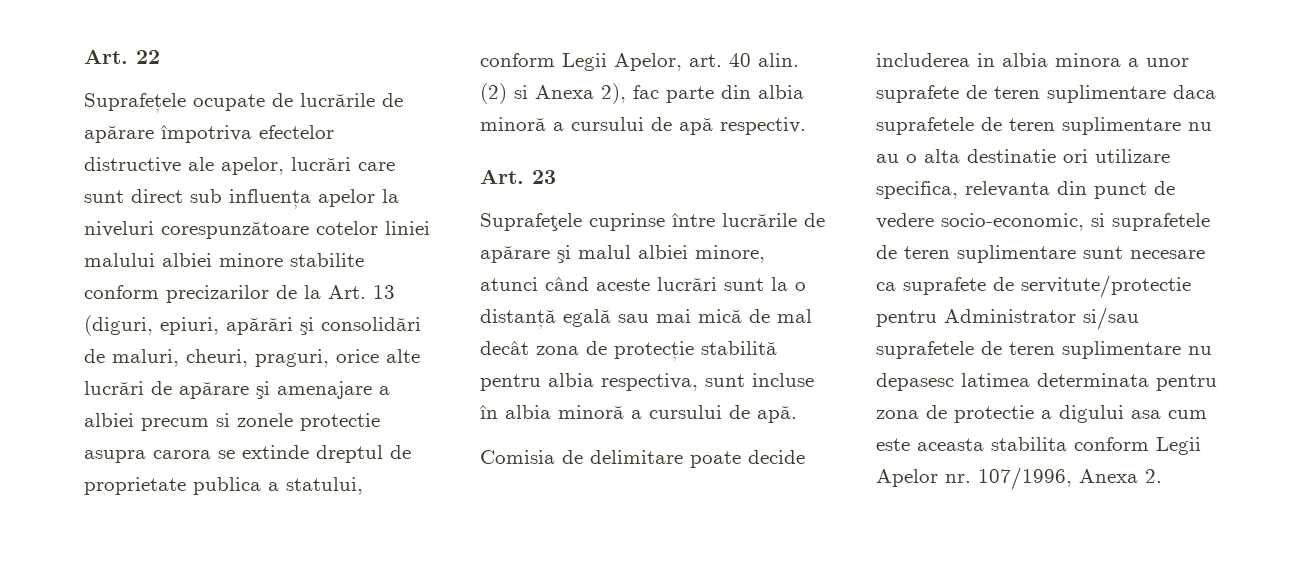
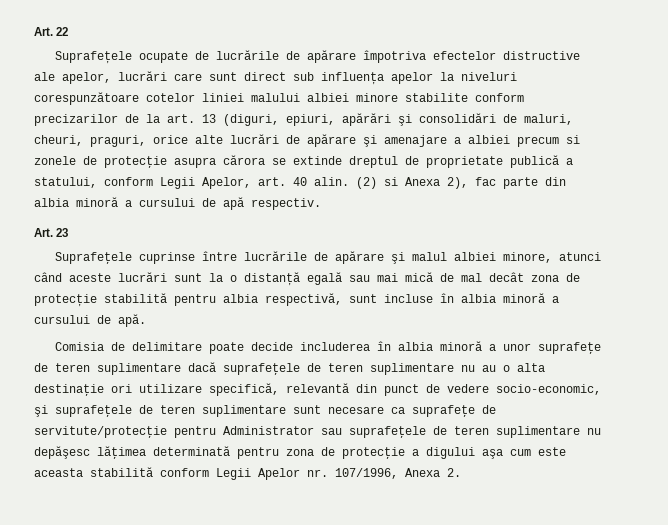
- Suprafețele ocupate de lucrările de apărare împotriva efectelor distructive ale apelor, lucrări care sunt direct sub influența apelor la niveluri corespunzătoare cotelor liniei malului albiei minore stabilite conform precizarilor de la Art. 13 (diguri, epiuri, apărări şi consolidări de maluri, cheuri, praguri, orice alte lucrări de apărare şi amenajare a albiei precum si zonele protectie asupra carora se extinde dreptul de proprietate publica a statului, conform Legii Apelor, art. 40 alin.
+ Suprafețele ocupate de lucrările de apărare împotriva efectelor distructive ale apelor, lucrări care sunt direct sub influența apelor la niveluri corespunzătoare cotelor liniei malului albiei minore stabilite conform precizarilor de la art. 13 (diguri, epiuri, apărări şi consolidări de maluri, cheuri, praguri, orice alte lucrări de apărare şi amenajare a albiei precum si zonele de protecţie asupra cărora se extinde dreptul de proprietate publică a statului, conform Legii Apelor, art. 40 alin.
- Suprafeţele cuprinse între lucrările de apărare şi malul albiei minore, atunci când aceste lucrări sunt la o distanță egală sau mai mică de mal decât zona de protecție stabilită pentru albia respectiva, sunt incluse în albia minoră a cursului de apă.
+ Suprafeţele cuprinse între lucrările de apărare şi malul albiei minore, atunci când aceste lucrări sunt la o distanță egală sau mai mică de mal decât zona de protecție stabilită pentru albia respectivă, sunt incluse în albia minoră a cursului de apă.
- Comisia de delimitare poate decide includerea in albia minora a unor suprafete de teren suplimentare daca suprafetele de teren suplimentare nu au o alta destinatie ori utilizare specifica, relevanta din punct de vedere socio-economic, si suprafetele de teren suplimentare sunt necesare ca suprafete de servitute/protectie pentru Administrator si/sau suprafetele de teren suplimentare nu depasesc latimea determinata pentru zona de protectie a digului asa cum este aceasta stabilita conform Legii Apelor nr. 107/1996, Anexa 2.
+ Comisia de delimitare poate decide includerea în albia minoră a unor suprafeţe de teren suplimentare dacă suprafeţele de teren suplimentare nu au o alta destinaţie ori utilizare specifică, relevantă din punct de vedere socio-economic, şi suprafeţele de teren suplimentare sunt necesare ca suprafeţe de servitute/protecţie pentru Administrator sau suprafeţele de teren suplimentare nu depăşesc lăţimea determinată pentru zona de protecţie a digului aşa cum este aceasta stabilită conform Legii Apelor nr. 107/1996, Anexa 2.

